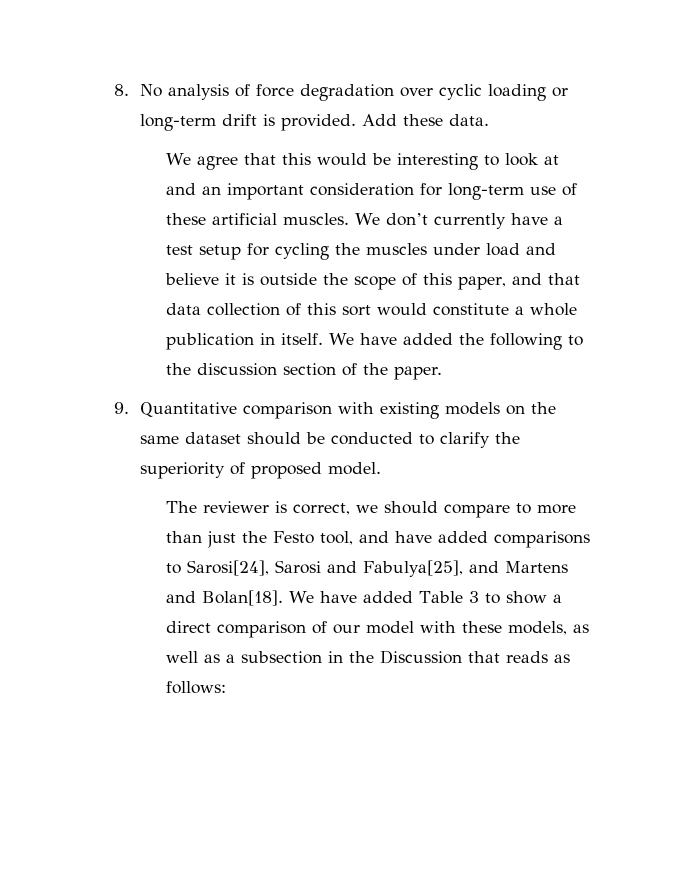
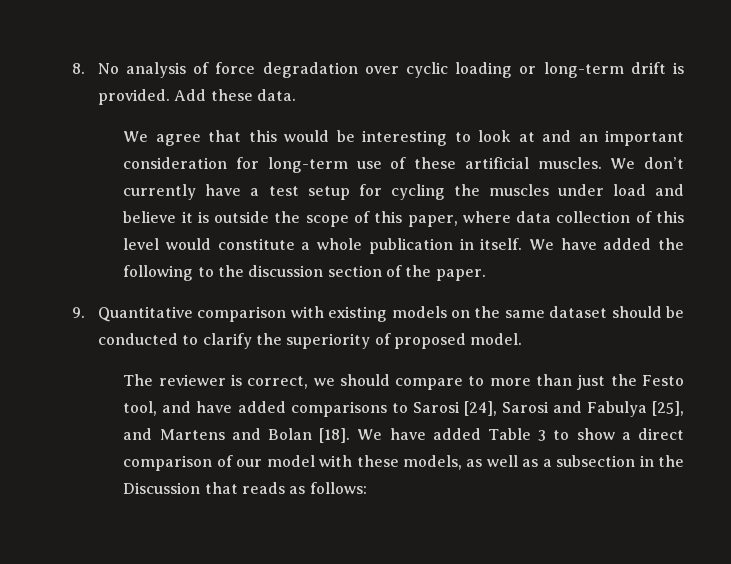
- We don’t currently have a test setup for cycling the muscles under load and believe it is outside the scope of this paper, and that data collection of this sort would constitute a whole publication in itself.
+ We don’t currently have a test setup for cycling the muscles under load and believe it is outside the scope of this paper, where data collection of this level would constitute a whole publication in itself.
- The reviewer is correct, we should compare to more than just the Festo tool, and have added comparisons to Sarosi[24], Sarosi and Fabulya[25], and Martens and Bolan[18].
+ The reviewer is correct, we should compare to more than just the Festo tool, and have added comparisons to Sarosi [24], Sarosi and Fabulya [25], and Martens and Bolan [18].

